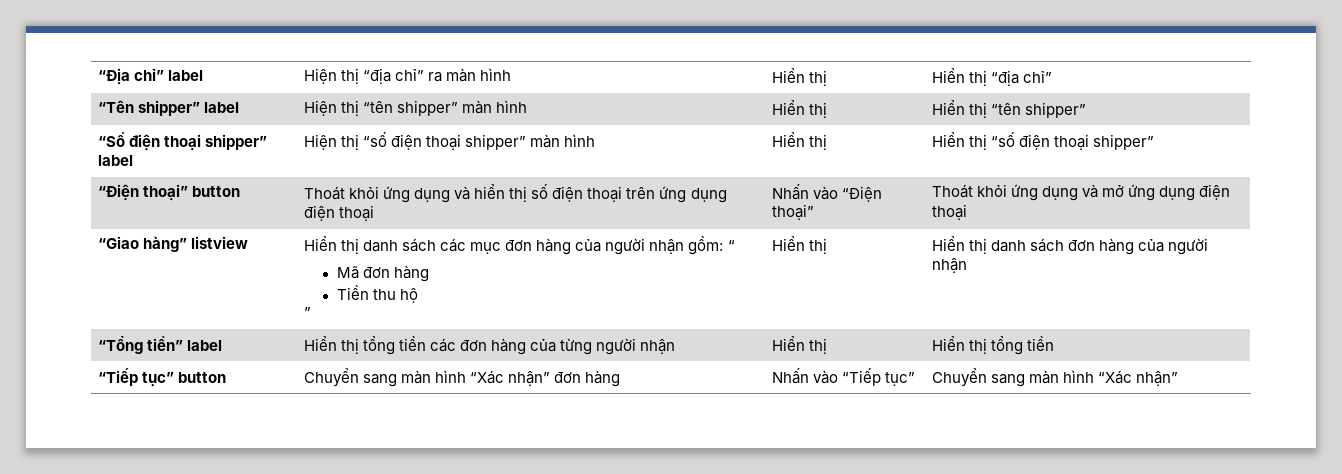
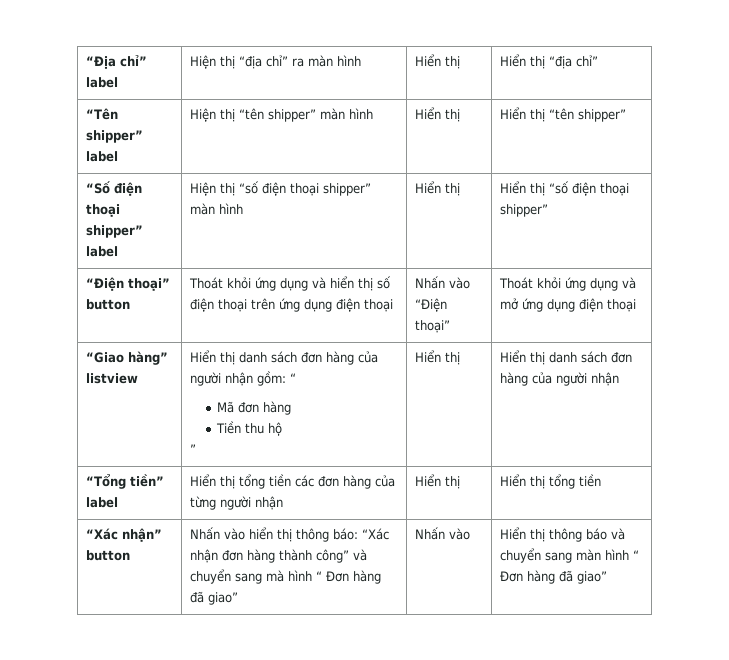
- “Giao hàng” listview | Hiển thị danh sách các mục đơn hàng của người nhận gồm: “
+ “Giao hàng” listview | Hiển thị danh sách đơn hàng của người nhận gồm: “
- “Tiếp tục” button | Chuyển sang màn hình “Xác nhận” đơn hàng | Nhấn vào “Tiếp tục” | Chuyển sang màn hình “Xác nhận”
+ “Xác nhận” button | Nhấn vào hiển thị thông báo: “Xác nhận đơn hàng thành công” và chuyển sang mà hình “ Đơn hàng đã giao” | Nhấn vào | Hiển thị thông báo và chuyển sang màn hình “ Đơn hàng đã giao”

